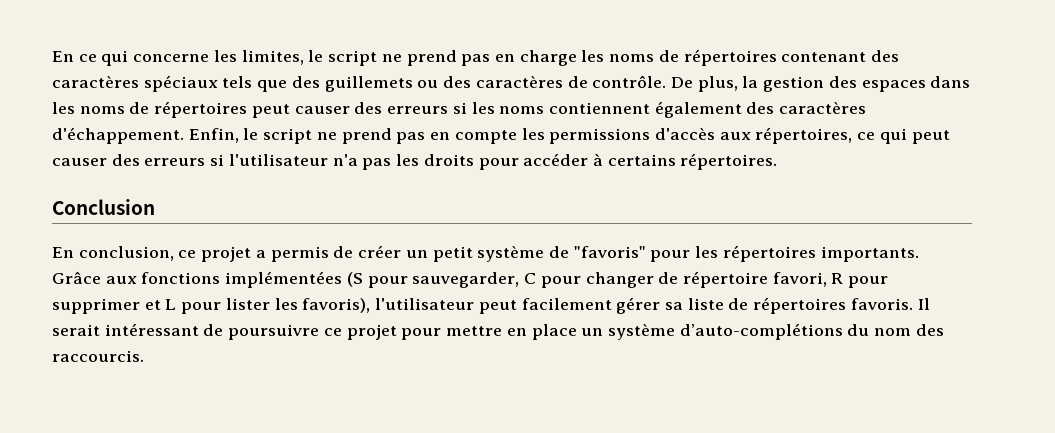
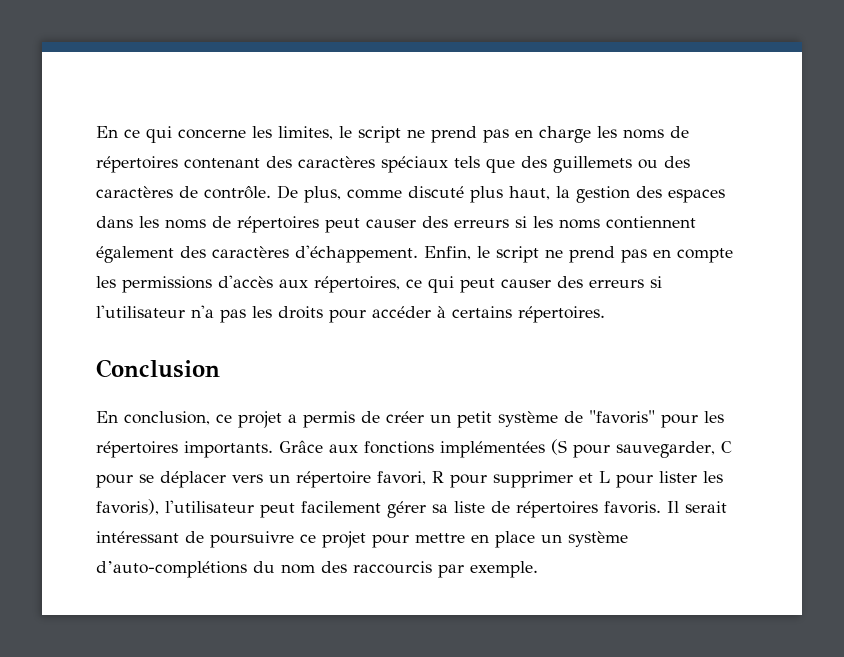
- De plus, la gestion des espaces dans les noms de répertoires peut causer des erreurs si les noms contiennent également des caractères d'échappement.
+ De plus, comme discuté plus haut, la gestion des espaces dans les noms de répertoires peut causer des erreurs si les noms contiennent également des caractères d'échappement.
- Grâce aux fonctions implémentées (S pour sauvegarder, C pour changer de répertoire favori, R pour supprimer et L pour lister les favoris), l'utilisateur peut facilement gérer sa liste de répertoires favoris.
+ Grâce aux fonctions implémentées (S pour sauvegarder, C pour se déplacer vers un répertoire favori, R pour supprimer et L pour lister les favoris), l'utilisateur peut facilement gérer sa liste de répertoires favoris.
- Il serait intéressant de poursuivre ce projet pour mettre en place un système d’auto-complétions du nom des raccourcis.
+ Il serait intéressant de poursuivre ce projet pour mettre en place un système d’auto-complétions du nom des raccourcis par exemple.

